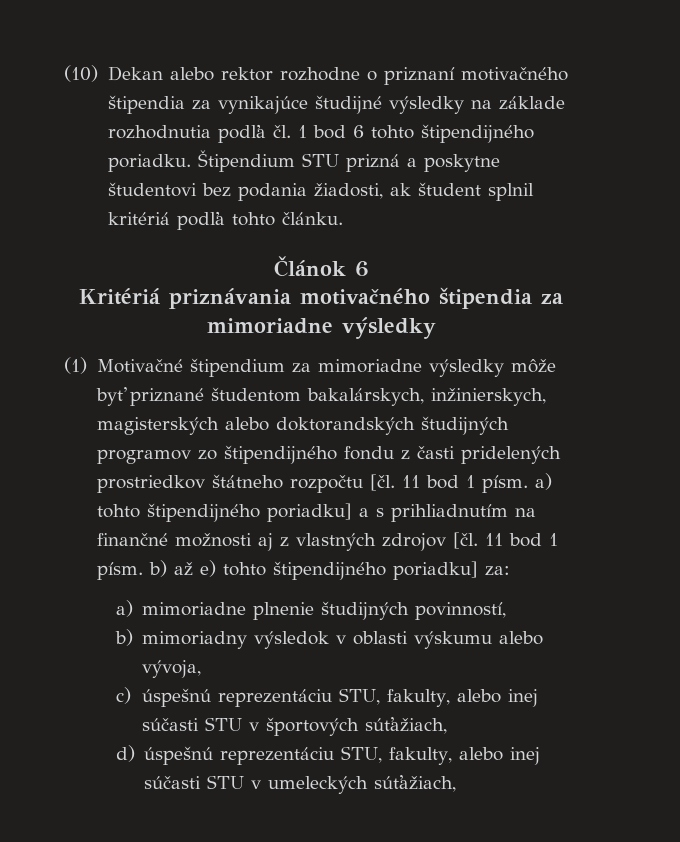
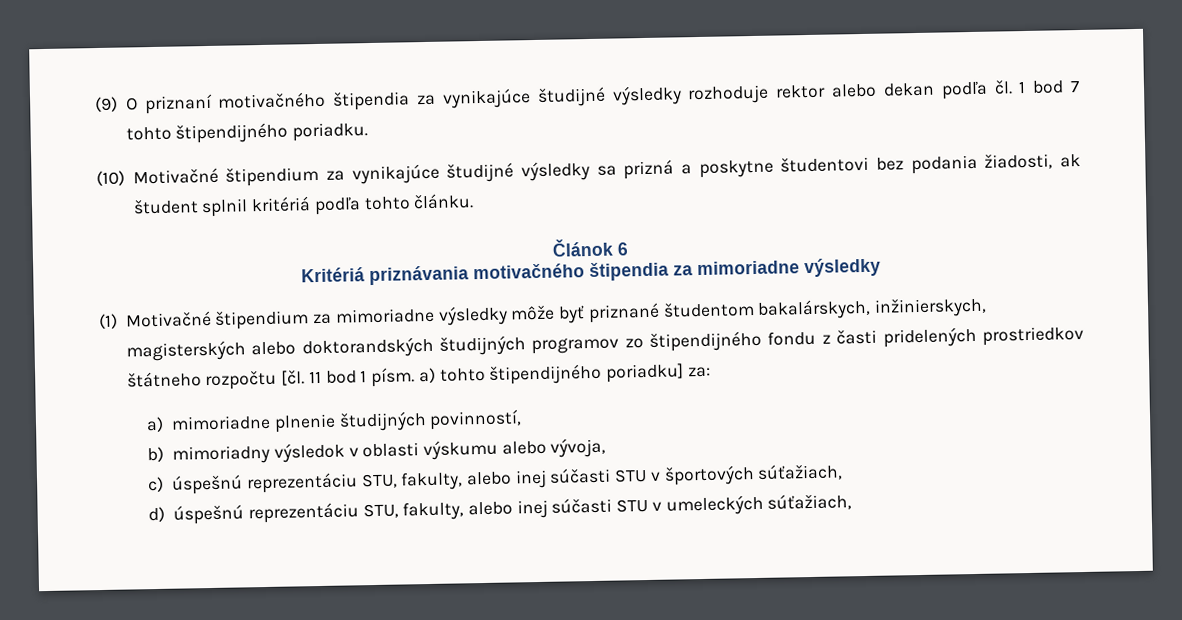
- (10) Dekan alebo rektor rozhodne o priznaní motivačného štipendia za vynikajúce študijné výsledky na základe rozhodnutia podľa čl. 1 bod 6 tohto štipendijného poriadku. Štipendium STU prizná a poskytne študentovi bez podania žiadosti, ak študent splnil kritériá podľa tohto článku.
+ (9) O priznaní motivačného štipendia za vynikajúce študijné výsledky rozhoduje rektor alebo dekan podľa čl. 1 bod 7 tohto štipendijného poriadku.
+ (10) Motivačné štipendium za vynikajúce študijné výsledky sa prizná a poskytne študentovi bez podania žiadosti, ak študent splnil kritériá podľa tohto článku.
- (1) Motivačné štipendium za mimoriadne výsledky môže byť priznané študentom bakalárskych, inžinierskych, magisterských alebo doktorandských študijných programov zo štipendijného fondu z časti pridelených prostriedkov štátneho rozpočtu [čl. 11 bod 1 písm. a) tohto štipendijného poriadku] a s prihliadnutím na finančné možnosti aj z vlastných zdrojov [čl. 11 bod 1 písm. b) až e) tohto štipendijného poriadku] za:
+ (1) Motivačné štipendium za mimoriadne výsledky môže byť priznané študentom bakalárskych, inžinierskych, magisterských alebo doktorandských študijných programov zo štipendijného fondu z časti pridelených prostriedkov štátneho rozpočtu [čl. 11 bod 1 písm. a) tohto štipendijného poriadku] za:

